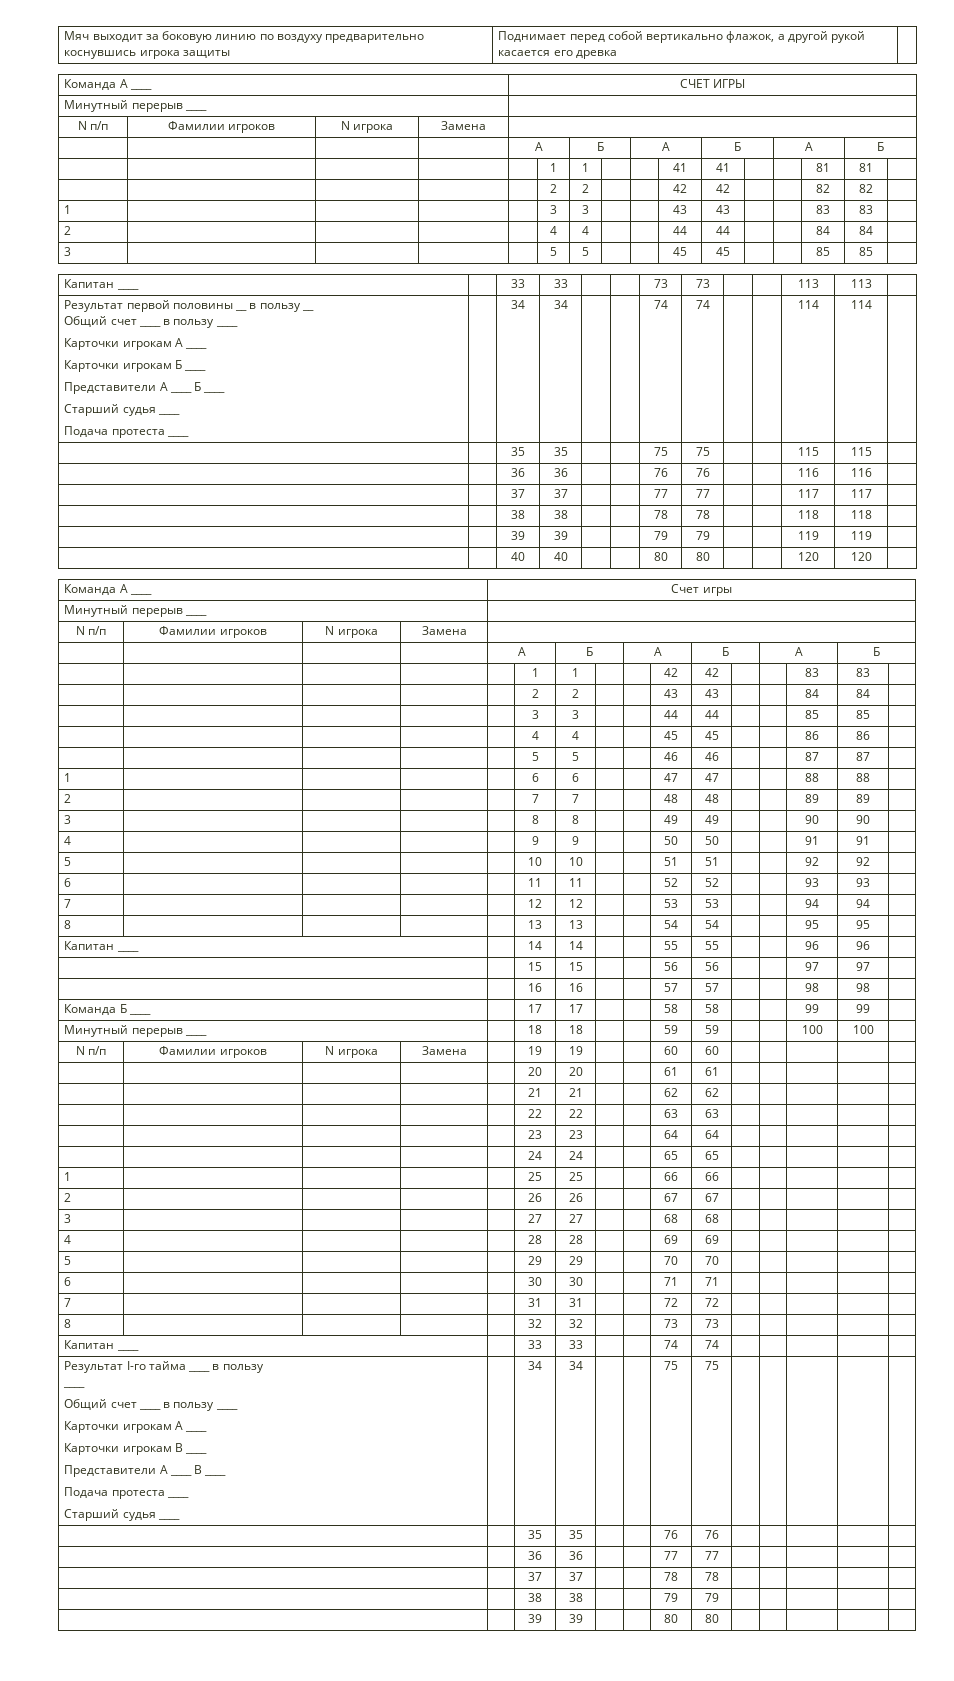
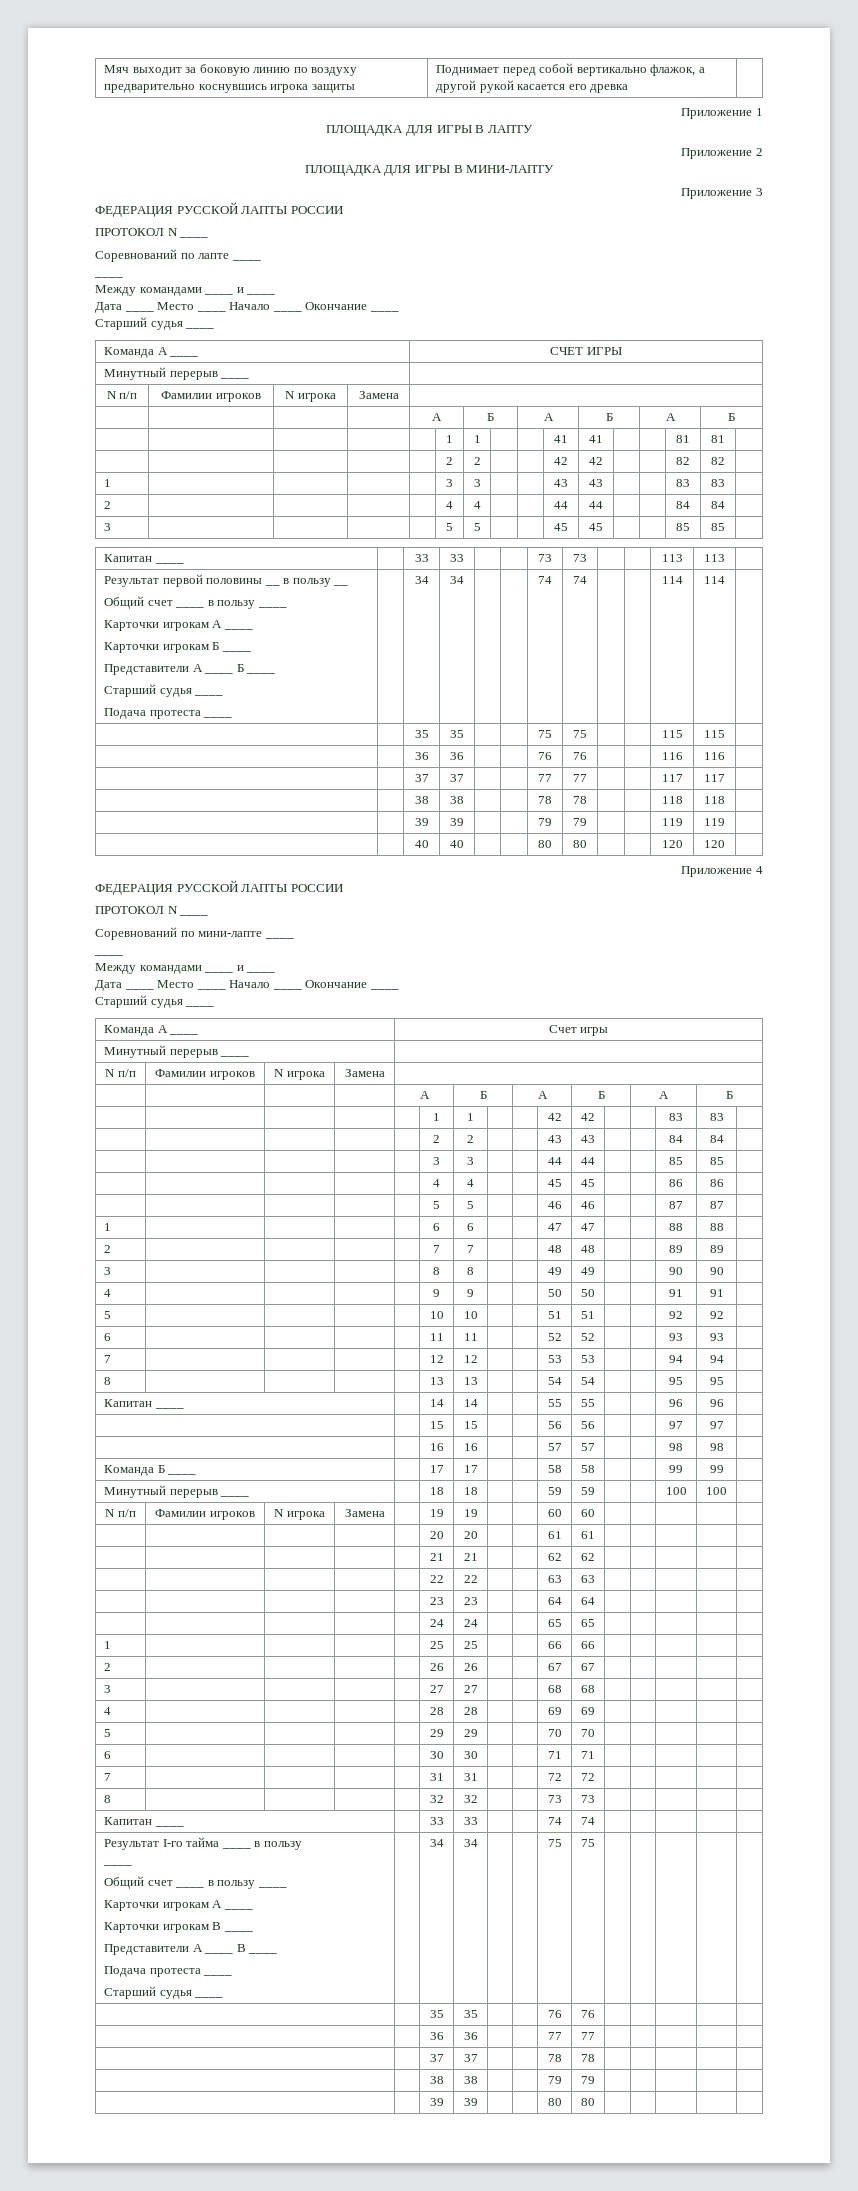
+ Приложение 1
+ ПЛОЩАДКА ДЛЯ ИГРЫ В ЛАПТУ
+ Приложение 2
+ ПЛОЩАДКА ДЛЯ ИГРЫ В МИНИ-ЛАПТУ
+ Приложение 3
+ ФЕДЕРАЦИЯ РУССКОЙ ЛАПТЫ РОССИИ
+ ПРОТОКОЛ N ____
+ Соревнований по лапте ____
+ ____
+ Между командами ____ и ____
+ Дата ____ Место ____ Начало ____ Окончание ____
+ Старший судья ____
+ Приложение 4
+ ФЕДЕРАЦИЯ РУССКОЙ ЛАПТЫ РОССИИ
+ ПРОТОКОЛ N ____
+ Соревнований по мини-лапте ____
+ ____
+ Между командами ____ и ____
+ Дата ____ Место ____ Начало ____ Окончание ____
+ Старший судья ____

